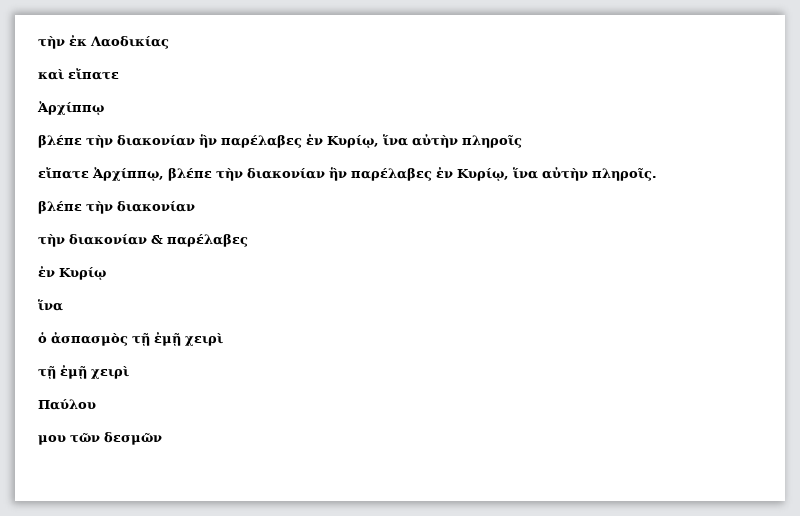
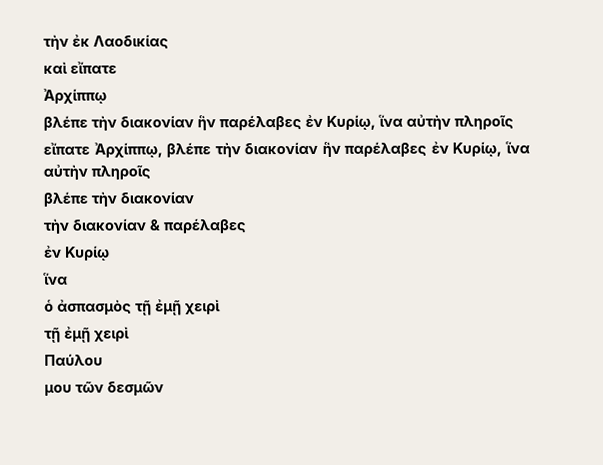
- εἴπατε Ἀρχίππῳ, βλέπε τὴν διακονίαν ἣν παρέλαβες ἐν Κυρίῳ, ἵνα αὐτὴν πληροῖς.
+ εἴπατε Ἀρχίππῳ, βλέπε τὴν διακονίαν ἣν παρέλαβες ἐν Κυρίῳ, ἵνα αὐτὴν πληροῖς

